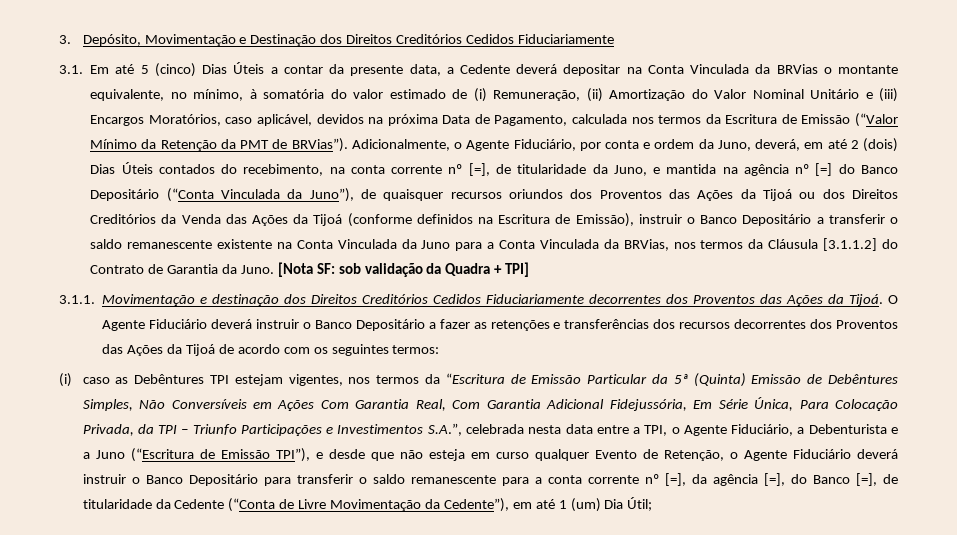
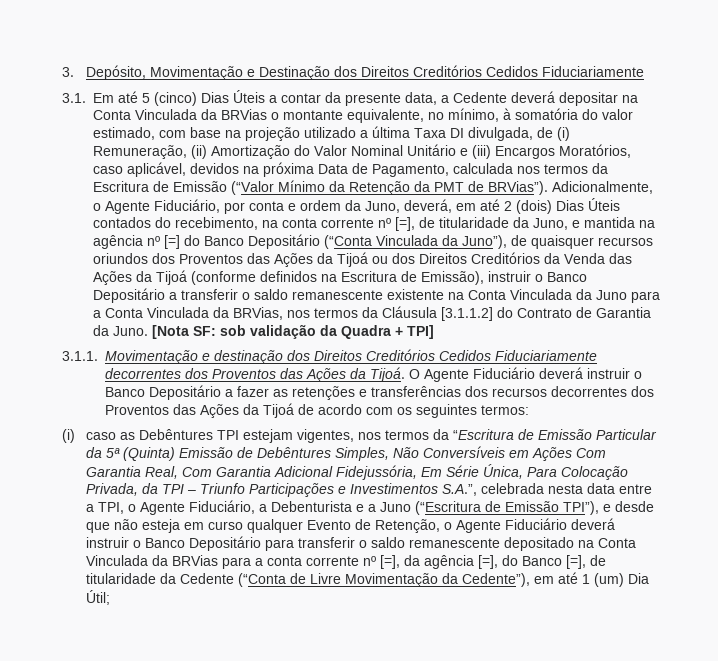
- 3.1. Em até 5 (cinco) Dias Úteis a contar da presente data, a Cedente deverá depositar na Conta Vinculada da BRVias o montante equivalente, no mínimo, à somatória do valor estimado de (i) Remuneração, (ii) Amortização do Valor Nominal Unitário e (iii) Encargos Moratórios, caso aplicável, devidos na próxima Data de Pagamento, calculada nos termos da Escritura de Emissão (“Valor Mínimo da Retenção da PMT de BRVias”).
+ 3.1. Em até 5 (cinco) Dias Úteis a contar da presente data, a Cedente deverá depositar na Conta Vinculada da BRVias o montante equivalente, no mínimo, à somatória do valor estimado, com base na projeção utilizado a última Taxa DI divulgada, de (i) Remuneração, (ii) Amortização do Valor Nominal Unitário e (iii) Encargos Moratórios, caso aplicável, devidos na próxima Data de Pagamento, calculada nos termos da Escritura de Emissão (“Valor Mínimo da Retenção da PMT de BRVias”).
- (i) caso as Debêntures TPI estejam vigentes, nos termos da “Escritura de Emissão Particular da 5ª (Quinta) Emissão de Debêntures Simples, Não Conversíveis em Ações Com Garantia Real, Com Garantia Adicional Fidejussória, Em Série Única, Para Colocação Privada, da TPI – Triunfo Participações e Investimentos S.A.”, celebrada nesta data entre a TPI, o Agente Fiduciário, a Debenturista e a Juno (“Escritura de Emissão TPI”), e desde que não esteja em curso qualquer Evento de Retenção, o Agente Fiduciário deverá instruir o Banco Depositário para transferir o saldo remanescente para a conta corrente nº [=], da agência [=], do Banco [=], de titularidade da Cedente (“Conta de Livre Movimentação da Cedente”), em até 1 (um) Dia Útil;
+ (i) caso as Debêntures TPI estejam vigentes, nos termos da “Escritura de Emissão Particular da 5ª (Quinta) Emissão de Debêntures Simples, Não Conversíveis em Ações Com Garantia Real, Com Garantia Adicional Fidejussória, Em Série Única, Para Colocação Privada, da TPI – Triunfo Participações e Investimentos S.A.”, celebrada nesta data entre a TPI, o Agente Fiduciário, a Debenturista e a Juno (“Escritura de Emissão TPI”), e desde que não esteja em curso qualquer Evento de Retenção, o Agente Fiduciário deverá instruir o Banco Depositário para transferir o saldo remanescente depositado na Conta Vinculada da BRVias para a conta corrente nº [=], da agência [=], do Banco [=], de titularidade da Cedente (“Conta de Livre Movimentação da Cedente”), em até 1 (um) Dia Útil;

